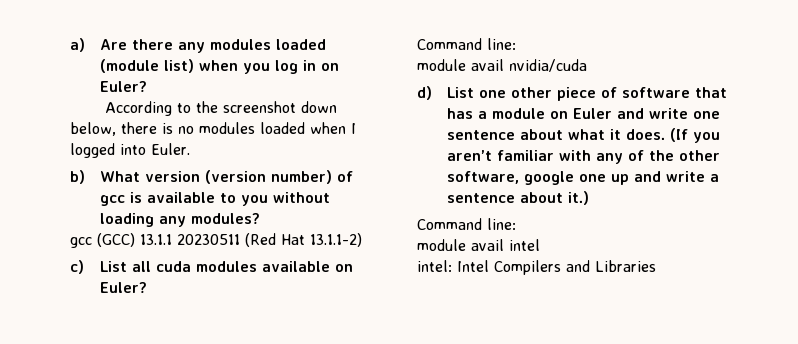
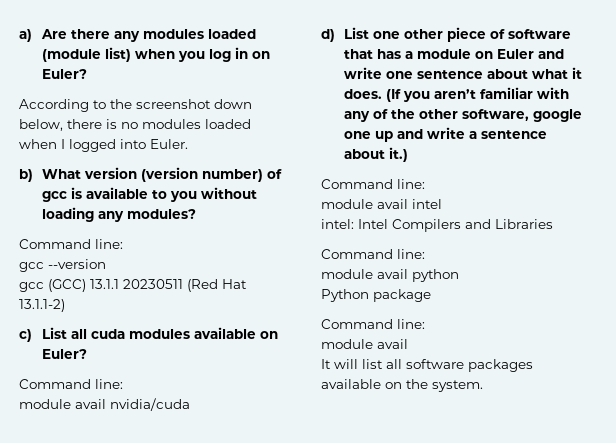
  b) What version (version number) of gcc is available to you without loading any modules?
+ Command line:
+ gcc --version
  intel: Intel Compilers and Libraries
+ Command line:
+ module avail python
+ Python package
+ Command line:
+ module avail
+ It will list all software packages available on the system.

